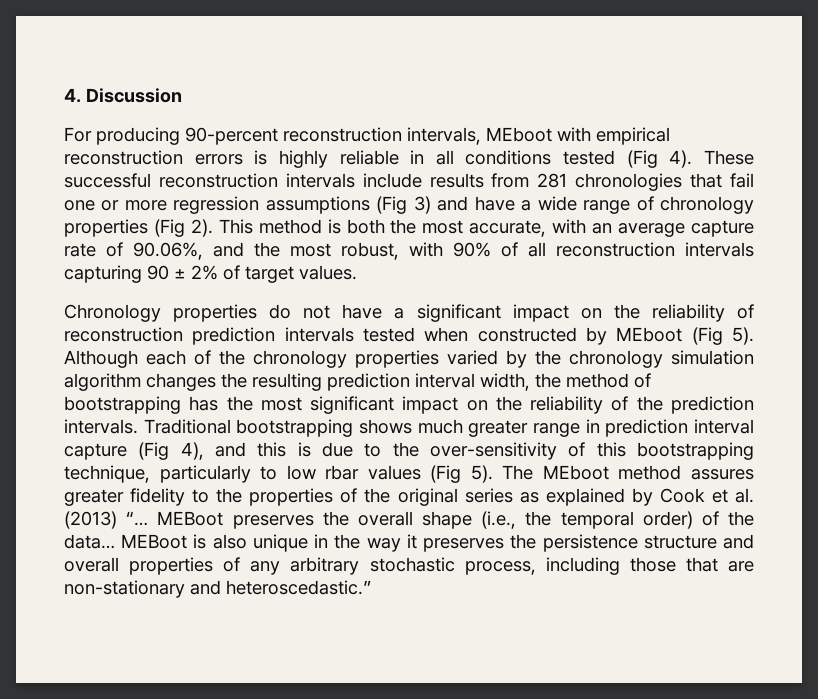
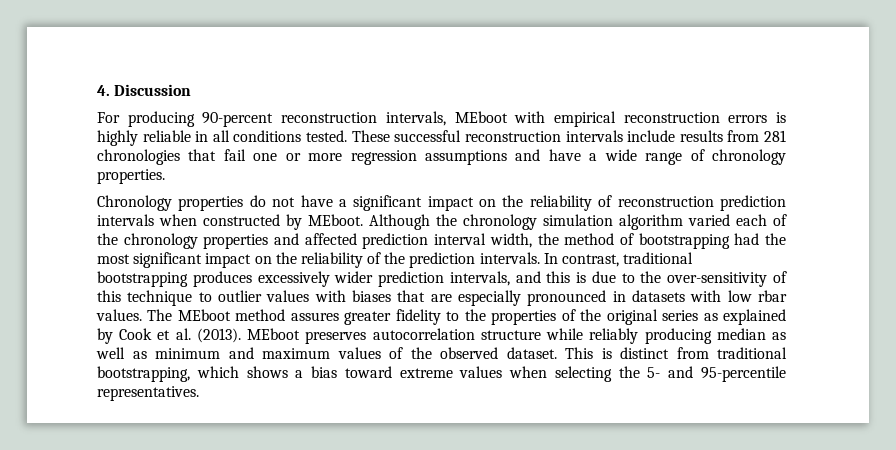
- For producing 90-percent reconstruction intervals, MEboot with empirical reconstruction errors is highly reliable in all conditions tested (Fig 4).
+ For producing 90-percent reconstruction intervals, MEboot with empirical reconstruction errors is highly reliable in all conditions tested.
- These successful reconstruction intervals include results from 281 chronologies that fail one or more regression assumptions (Fig 3) and have a wide range of chronology properties (Fig 2). This method is both the most accurate, with an average capture rate of 90.06%, and the most robust, with 90% of all reconstruction intervals capturing 90 ± 2% of target values.
+ These successful reconstruction intervals include results from 281 chronologies that fail one or more regression assumptions and have a wide range of chronology properties.
- Chronology properties do not have a significant impact on the reliability of reconstruction prediction intervals tested when constructed by MEboot (Fig 5). Although each of the chronology properties varied by the chronology simulation algorithm changes the resulting prediction interval width, the method of bootstrapping has the most significant impact on the reliability of the prediction intervals.
+ Chronology properties do not have a significant impact on the reliability of reconstruction prediction intervals when constructed by MEboot. Although the chronology simulation algorithm varied each of the chronology properties and affected prediction interval width, the method of bootstrapping had the most significant impact on the reliability of the prediction intervals.
- Traditional bootstrapping shows much greater range in prediction interval capture (Fig 4), and this is due to the over-sensitivity of this bootstrapping technique, particularly to low rbar values (Fig 5).
+ In contrast, traditional bootstrapping produces excessively wider prediction intervals, and this is due to the over-sensitivity of this technique to outlier values with biases that are especially pronounced in datasets with low rbar values.
- The MEboot method assures greater fidelity to the properties of the original series as explained by Cook et al. (2013) “… MEBoot preserves the overall shape (i.e., the temporal order) of the data… MEBoot is also unique in the way it preserves the persistence structure and overall properties of any arbitrary stochastic process, including those that are non-stationary and heteroscedastic.”
+ The MEboot method assures greater fidelity to the properties of the original series as explained by Cook et al. (2013). MEboot preserves autocorrelation structure while reliably producing median as well as minimum and maximum values of the observed dataset. This is distinct from traditional bootstrapping, which shows a bias toward extreme values when selecting the 5- and 95-percentile representatives.

